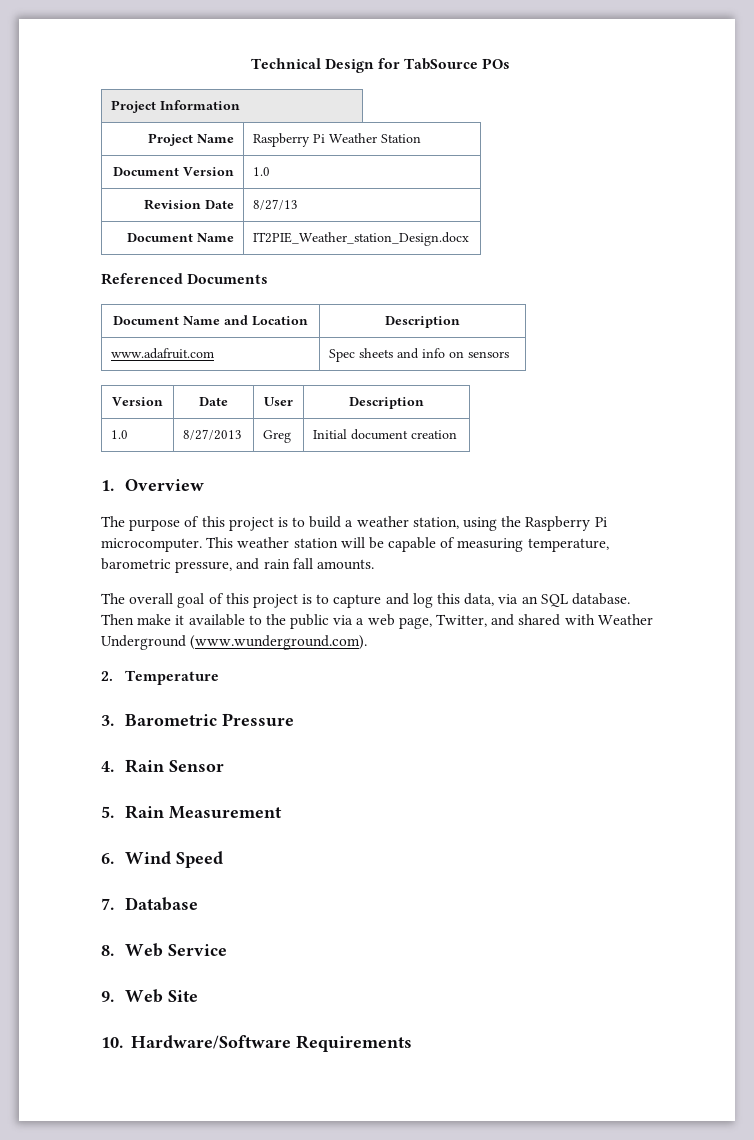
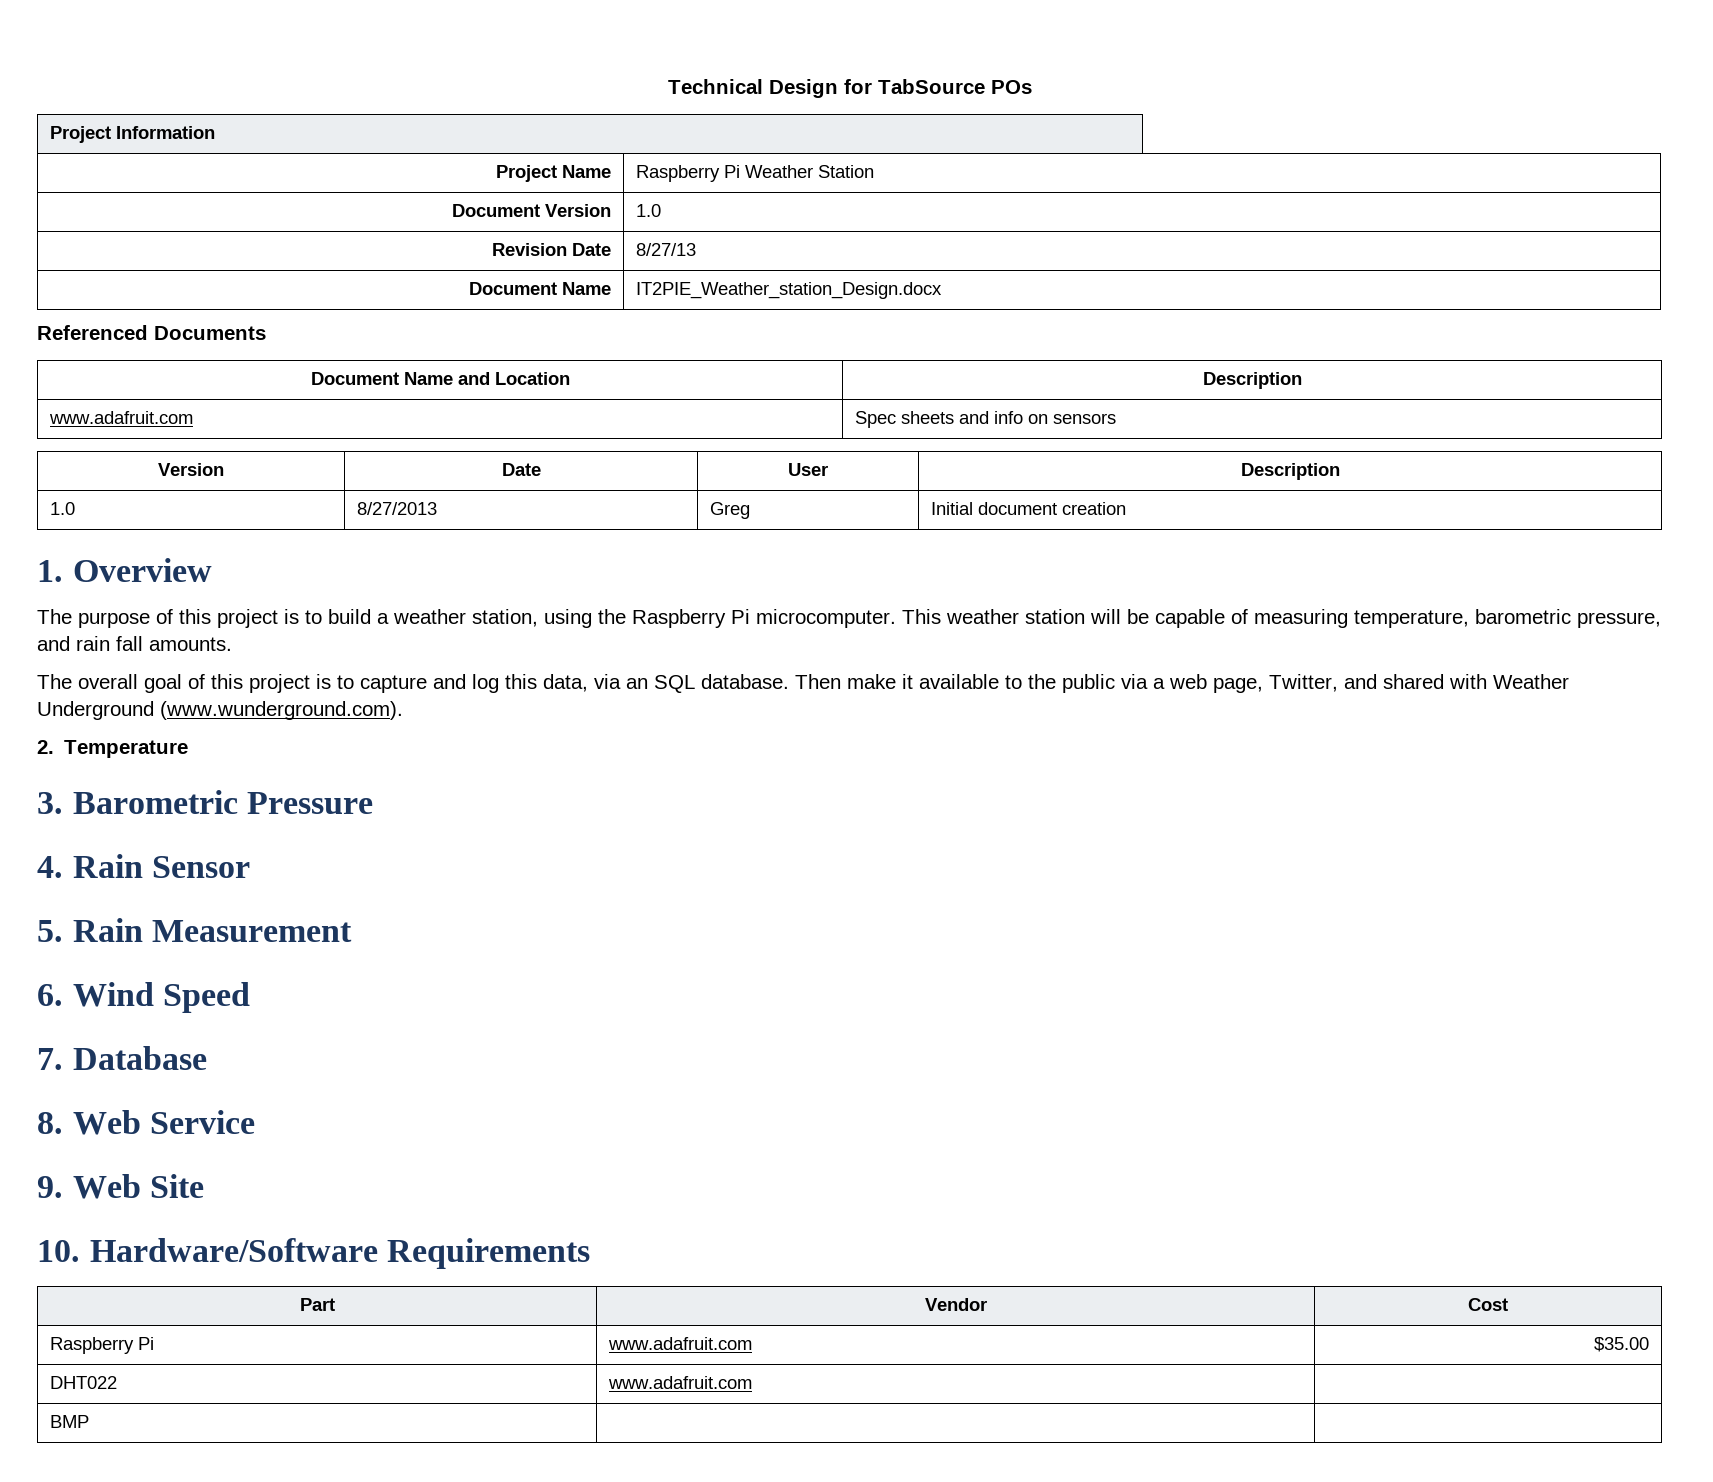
+ Part | Vendor | Cost
+ Raspberry Pi | www.adafruit.com | $35.00
+ DHT022 | www.adafruit.com |
+ BMP | |

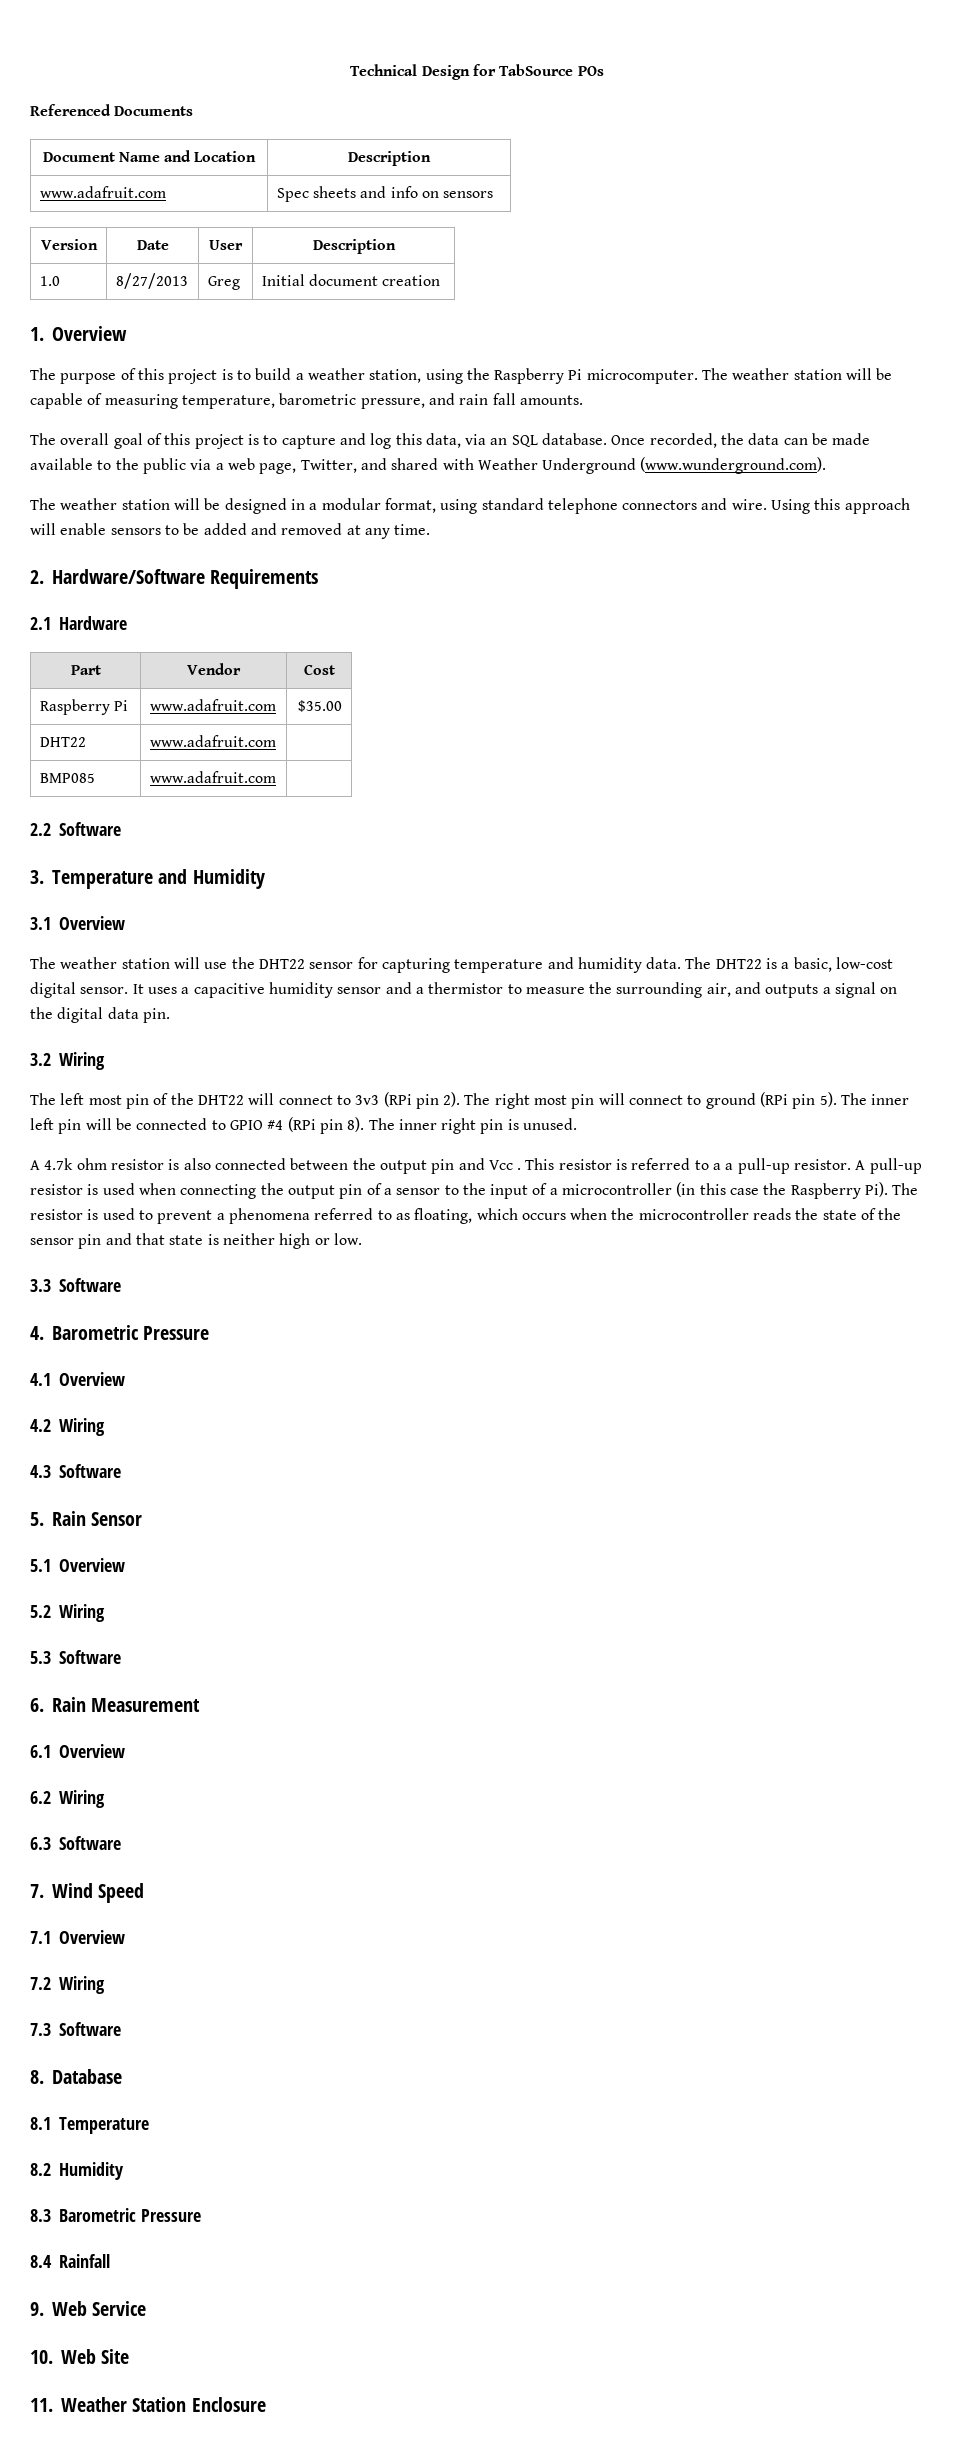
- Project Information
- Project Name | Raspberry Pi Weather Station
- Document Version | 1.0
- Revision Date | 8/27/13
- Document Name | IT2PIE_Weather_station_Design.docx
- This weather station will be capable of measuring temperature, barometric pressure, and rain fall amounts.
+ The weather station will be capable of measuring temperature, barometric pressure, and rain fall amounts.
- Then make it available to the public via a web page, Twitter, and shared with Weather Underground (www.wunderground.com).
+ Once recorded, the data can be made available to the public via a web page, Twitter, and shared with Weather Underground (www.wunderground.com).
- 2. Temperature
- 3. Barometric Pressure
- 4. Rain Sensor
- 5. Rain Measurement
- 6. Wind Speed
- 7. Database
- 8. Web Service
- 9. Web Site
- 10. Hardware/Software Requirements
+ The weather station will be designed in a modular format, using standard telephone connectors and wire. Using this approach will enable sensors to be added and removed at any time.
+ 2. Hardware/Software Requirements
+ 2.1 Hardware
- DHT022 | www.adafruit.com |
- BMP | |
+ DHT22 | www.adafruit.com |
+ BMP085 | www.adafruit.com |
+ 2.2 Software
+ 3. Temperature and Humidity
+ 3.1 Overview
+ The weather station will use the DHT22 sensor for capturing temperature and humidity data. The DHT22 is a basic, low-cost digital sensor. It uses a capacitive humidity sensor and a thermistor to measure the surrounding air, and outputs a signal on the digital data pin.
+ 3.2 Wiring
+ The left most pin of the DHT22 will connect to 3v3 (RPi pin 2). The right most pin will connect to ground (RPi pin 5). The inner left pin will be connected to GPIO #4 (RPi pin 8). The inner right pin is unused.
+ A 4.7k ohm resistor is also connected between the output pin and Vcc . This resistor is referred to a a pull-up resistor. A pull-up resistor is used when connecting the output pin of a sensor to the input of a microcontroller (in this case the Raspberry Pi). The resistor is used to prevent a phenomena referred to as floating, which occurs when the microcontroller reads the state of the sensor pin and that state is neither high or low.
+ 3.3 Software
+ 4. Barometric Pressure
+ 4.1 Overview
+ 4.2 Wiring
+ 4.3 Software
+ 5. Rain Sensor
+ 5.1 Overview
+ 5.2 Wiring
+ 5.3 Software
+ 6. Rain Measurement
+ 6.1 Overview
+ 6.2 Wiring
+ 6.3 Software
+ 7. Wind Speed
+ 7.1 Overview
+ 7.2 Wiring
+ 7.3 Software
+ 8. Database
+ 8.1 Temperature
+ 8.2 Humidity
+ 8.3 Barometric Pressure
+ 8.4 Rainfall
+ 9. Web Service
+ 10. Web Site
+ 11. Weather Station Enclosure

